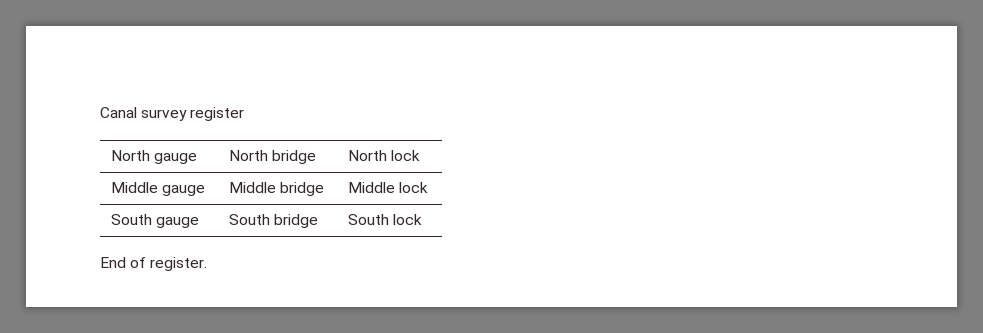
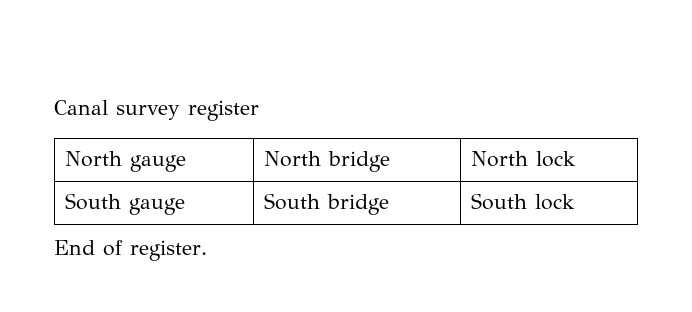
- Middle gauge | Middle bridge | Middle lock

